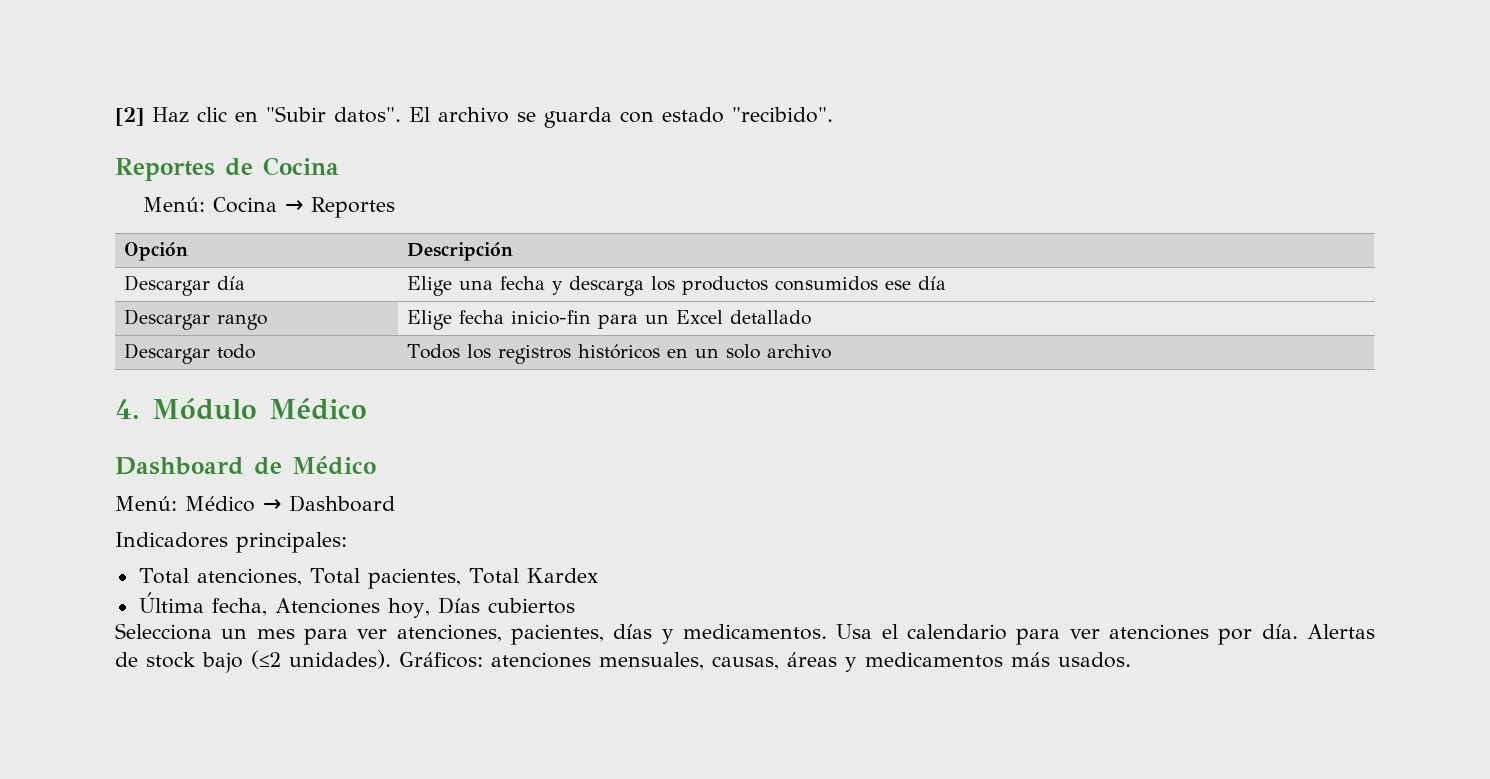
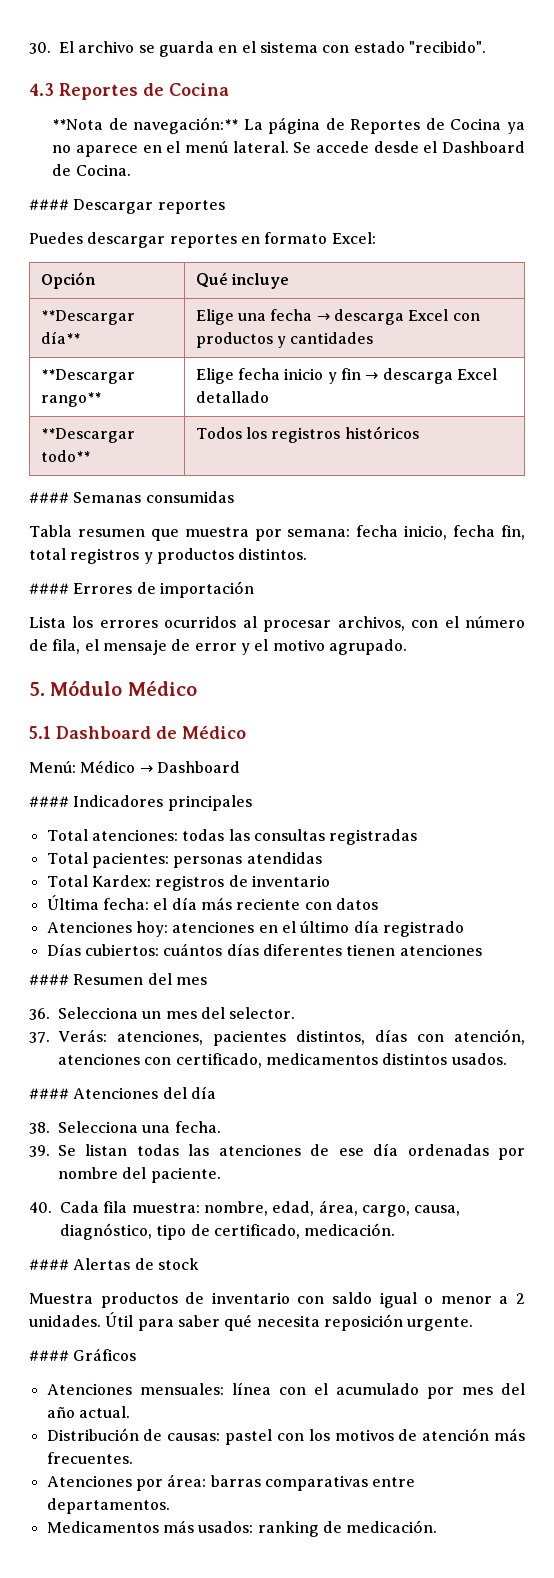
- [2] Haz clic en "Subir datos". El archivo se guarda con estado "recibido".
+ 30. El archivo se guarda en el sistema con estado "recibido".
- Reportes de Cocina
+ 4.3 Reportes de Cocina
- Menú: Cocina → Reportes
- Opción | Descripción
- Descargar día | Elige una fecha y descarga los productos consumidos ese día
- Descargar rango | Elige fecha inicio-fin para un Excel detallado
+ **Nota de navegación:** La página de Reportes de Cocina ya no aparece en el menú lateral. Se accede desde el Dashboard de Cocina.
+ #### Descargar reportes
+ Puedes descargar reportes en formato Excel:
+ Opción | Qué incluye
+ **Descargar día** | Elige una fecha → descarga Excel con productos y cantidades
+ **Descargar rango** | Elige fecha inicio y fin → descarga Excel detallado
- Descargar todo | Todos los registros históricos en un solo archivo
- 4. Módulo Médico
+ **Descargar todo** | Todos los registros históricos
+ #### Semanas consumidas
+ Tabla resumen que muestra por semana: fecha inicio, fecha fin, total registros y productos distintos.
+ #### Errores de importación
+ Lista los errores ocurridos al procesar archivos, con el número de fila, el mensaje de error y el motivo agrupado.
+ 5. Módulo Médico
- Dashboard de Médico
+ 5.1 Dashboard de Médico
- Indicadores principales:
- Total atenciones, Total pacientes, Total Kardex
- Última fecha, Atenciones hoy, Días cubiertos
- Selecciona un mes para ver atenciones, pacientes, días y medicamentos. Usa el calendario para ver atenciones por día. Alertas de stock bajo (≤2 unidades). Gráficos: atenciones mensuales, causas, áreas y medicamentos más usados.
+ #### Indicadores principales
+ Total atenciones: todas las consultas registradas
+ Total pacientes: personas atendidas
+ Total Kardex: registros de inventario
+ Última fecha: el día más reciente con datos
+ Atenciones hoy: atenciones en el último día registrado
+ Días cubiertos: cuántos días diferentes tienen atenciones
+ #### Resumen del mes
+ 36. Selecciona un mes del selector.
+ 37. Verás: atenciones, pacientes distintos, días con atención, atenciones con certificado, medicamentos distintos usados.
+ #### Atenciones del día
+ 38. Selecciona una fecha.
+ 39. Se listan todas las atenciones de ese día ordenadas por nombre del paciente.
+ 40. Cada fila muestra: nombre, edad, área, cargo, causa, diagnóstico, tipo de certificado, medicación.
+ #### Alertas de stock
+ Muestra productos de inventario con saldo igual o menor a 2 unidades. Útil para saber qué necesita reposición urgente.
+ #### Gráficos
+ Atenciones mensuales: línea con el acumulado por mes del año actual.
+ Distribución de causas: pastel con los motivos de atención más frecuentes.
+ Atenciones por área: barras comparativas entre departamentos.
+ Medicamentos más usados: ranking de medicación.

